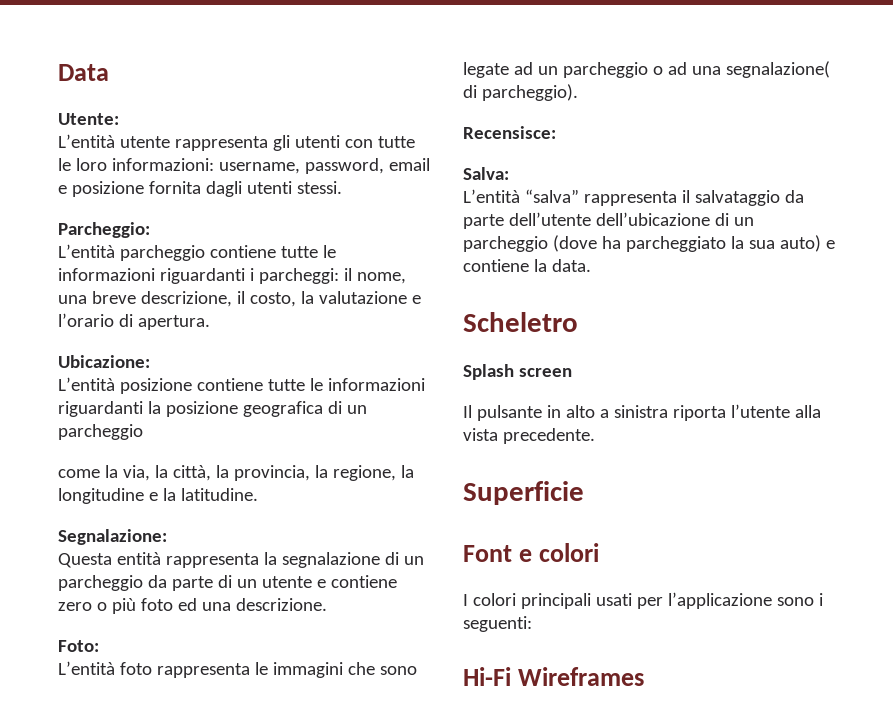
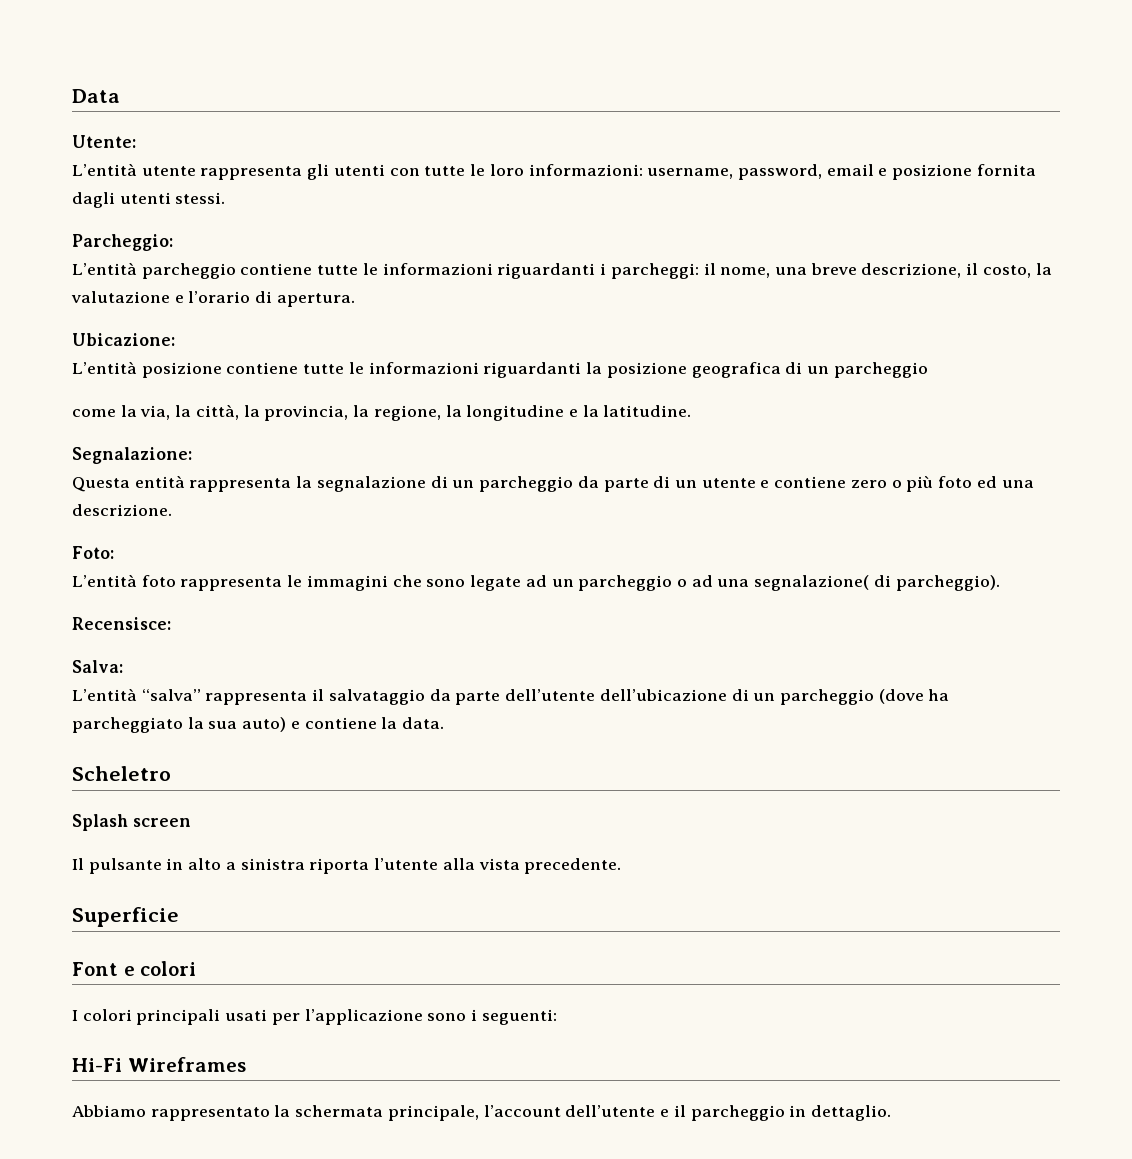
+ Abbiamo rappresentato la schermata principale, l’account dell’utente e il parcheggio in dettaglio.

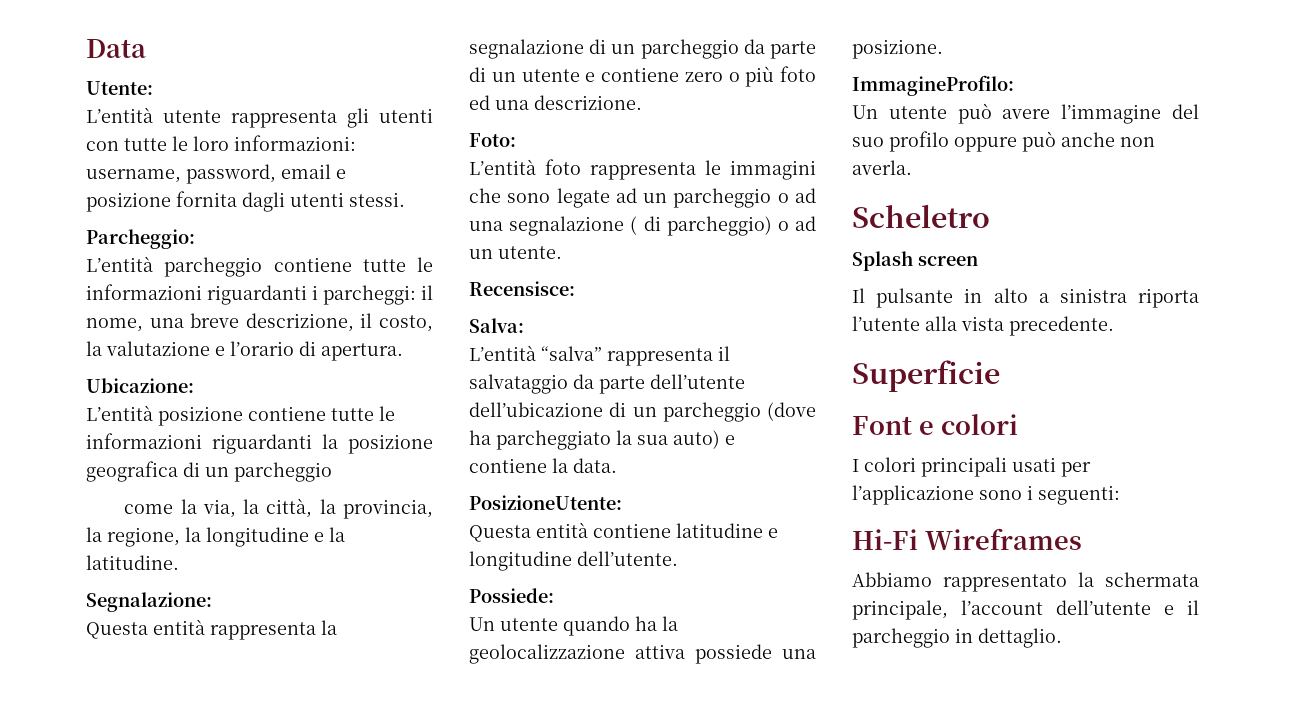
- L’entità foto rappresenta le immagini che sono legate ad un parcheggio o ad una segnalazione( di parcheggio).
+ L’entità foto rappresenta le immagini che sono legate ad un parcheggio o ad una segnalazione ( di parcheggio) o ad un utente.
+ PosizioneUtente:
+ Questa entità contiene latitudine e longitudine dell’utente.
+ Possiede:
+ Un utente quando ha la geolocalizzazione attiva possiede una posizione.
+ ImmagineProfilo:
+ Un utente può avere l’immagine del suo profilo oppure può anche non averla.

